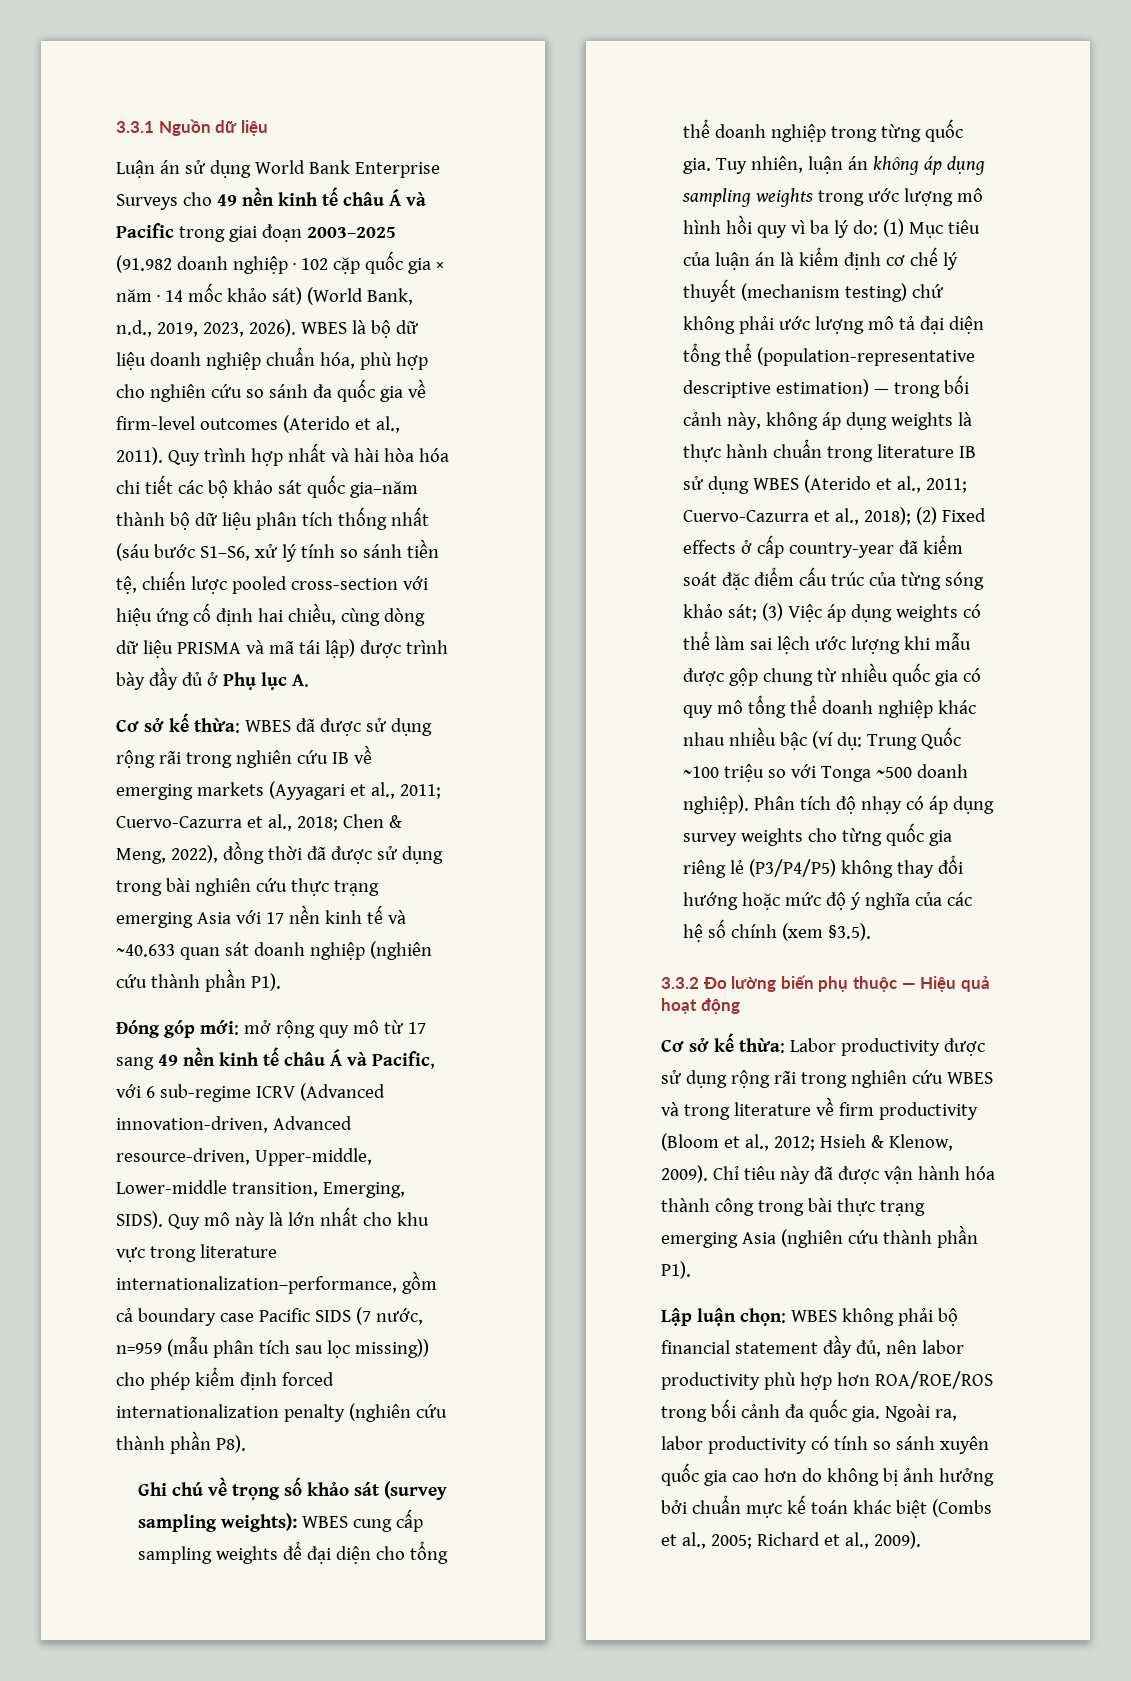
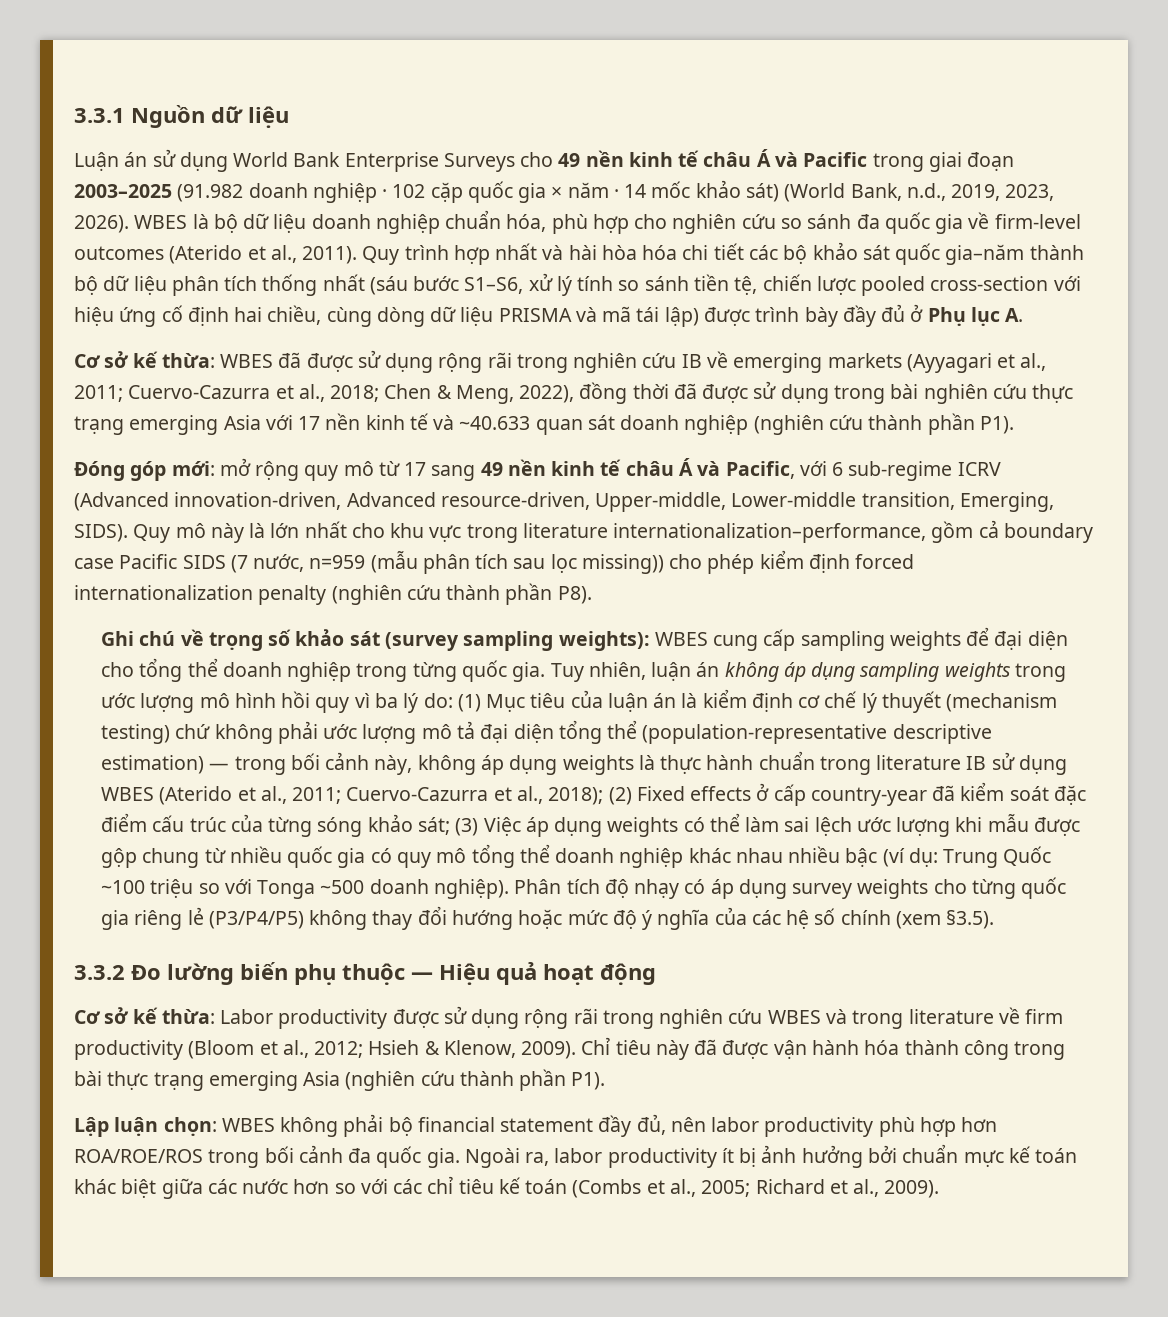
- Ngoài ra, labor productivity có tính so sánh xuyên quốc gia cao hơn do không bị ảnh hưởng bởi chuẩn mực kế toán khác biệt (Combs et al., 2005; Richard et al., 2009).
+ Ngoài ra, labor productivity ít bị ảnh hưởng bởi chuẩn mực kế toán khác biệt giữa các nước hơn so với các chỉ tiêu kế toán (Combs et al., 2005; Richard et al., 2009).

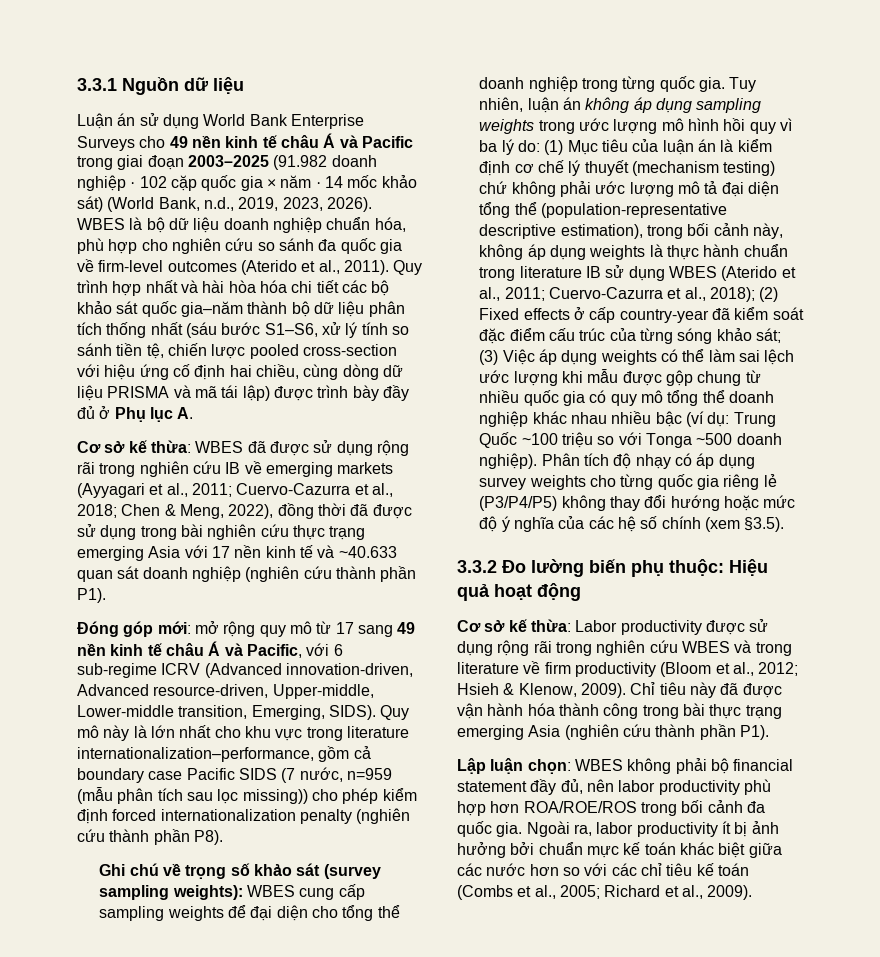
- (1) Mục tiêu của luận án là kiểm định cơ chế lý thuyết (mechanism testing) chứ không phải ước lượng mô tả đại diện tổng thể (population-representative descriptive estimation) — trong bối cảnh này, không áp dụng weights là thực hành chuẩn trong literature IB sử dụng WBES (Aterido et al., 2011;
+ (1) Mục tiêu của luận án là kiểm định cơ chế lý thuyết (mechanism testing) chứ không phải ước lượng mô tả đại diện tổng thể (population-representative descriptive estimation), trong bối cảnh này, không áp dụng weights là thực hành chuẩn trong literature IB sử dụng WBES (Aterido et al., 2011;
- 3.3.2 Đo lường biến phụ thuộc — Hiệu quả hoạt động
+ 3.3.2 Đo lường biến phụ thuộc: Hiệu quả hoạt động

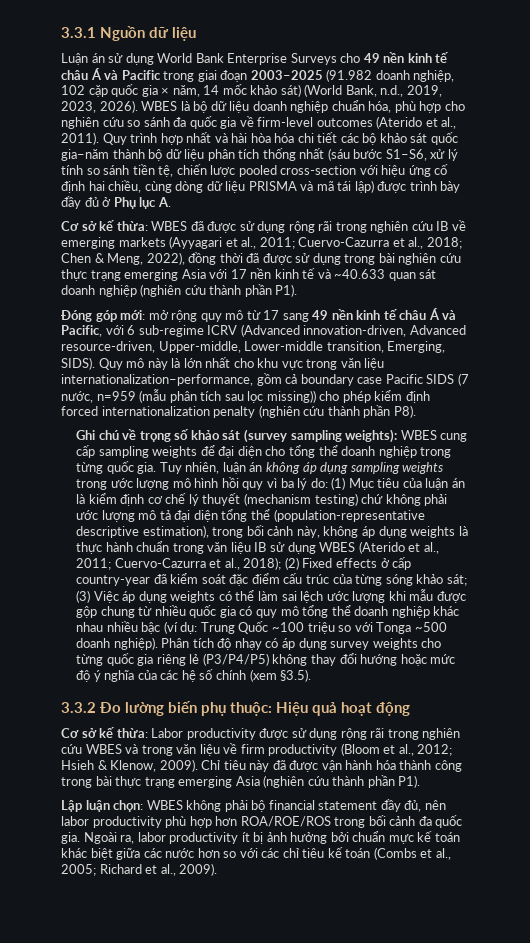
- Luận án sử dụng World Bank Enterprise Surveys cho 49 nền kinh tế châu Á và Pacific trong giai đoạn 2003–2025 (91.982 doanh nghiệp · 102 cặp quốc gia × năm · 14 mốc khảo sát) (World Bank, n.d., 2019, 2023, 2026).
+ Luận án sử dụng World Bank Enterprise Surveys cho 49 nền kinh tế châu Á và Pacific trong giai đoạn 2003–2025 (91.982 doanh nghiệp, 102 cặp quốc gia × năm, 14 mốc khảo sát) (World Bank, n.d., 2019, 2023, 2026).
- Quy mô này là lớn nhất cho khu vực trong literature internationalization–performance, gồm cả boundary case Pacific SIDS (7 nước, n=959 (mẫu phân tích sau lọc missing)) cho phép kiểm định forced internationalization penalty (nghiên cứu thành phần P8).
+ Quy mô này là lớn nhất cho khu vực trong văn liệu internationalization–performance, gồm cả boundary case Pacific SIDS (7 nước, n=959 (mẫu phân tích sau lọc missing)) cho phép kiểm định forced internationalization penalty (nghiên cứu thành phần P8).
- (1) Mục tiêu của luận án là kiểm định cơ chế lý thuyết (mechanism testing) chứ không phải ước lượng mô tả đại diện tổng thể (population-representative descriptive estimation), trong bối cảnh này, không áp dụng weights là thực hành chuẩn trong literature IB sử dụng WBES (Aterido et al., 2011;
+ (1) Mục tiêu của luận án là kiểm định cơ chế lý thuyết (mechanism testing) chứ không phải ước lượng mô tả đại diện tổng thể (population-representative descriptive estimation), trong bối cảnh này, không áp dụng weights là thực hành chuẩn trong văn liệu IB sử dụng WBES (Aterido et al., 2011;
- Cơ sở kế thừa: Labor productivity được sử dụng rộng rãi trong nghiên cứu WBES và trong literature về firm productivity (Bloom et al., 2012; Hsieh & Klenow, 2009).
+ Cơ sở kế thừa: Labor productivity được sử dụng rộng rãi trong nghiên cứu WBES và trong văn liệu về firm productivity (Bloom et al., 2012; Hsieh & Klenow, 2009).

